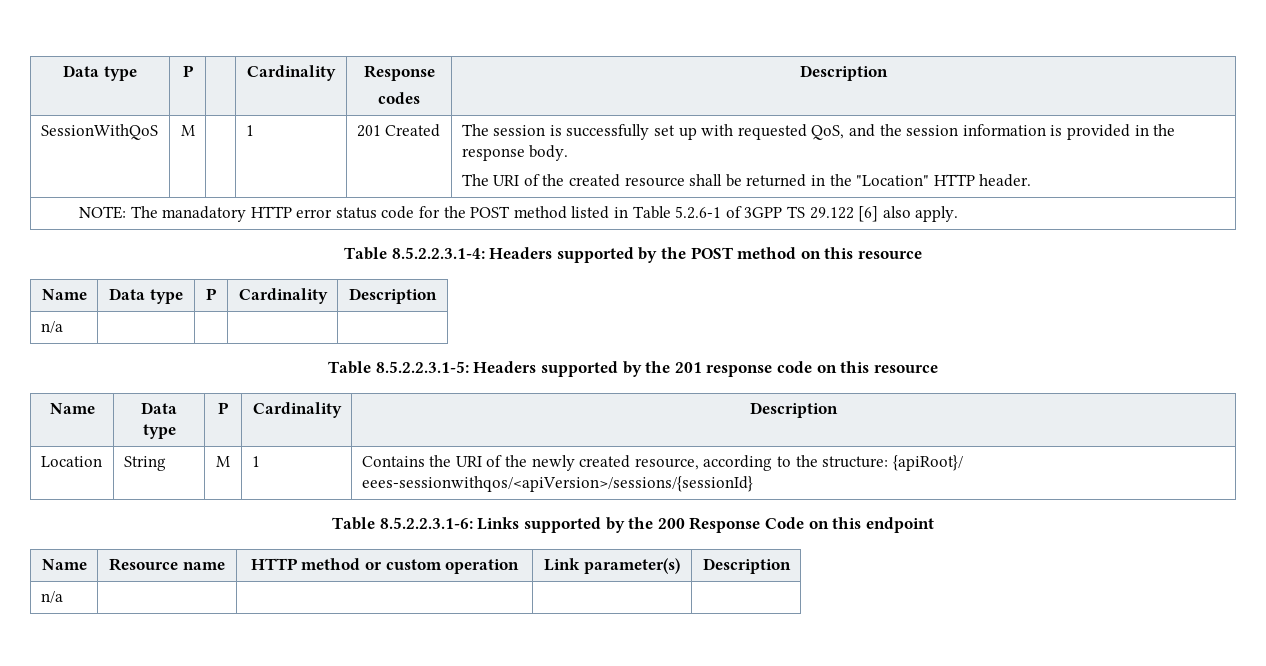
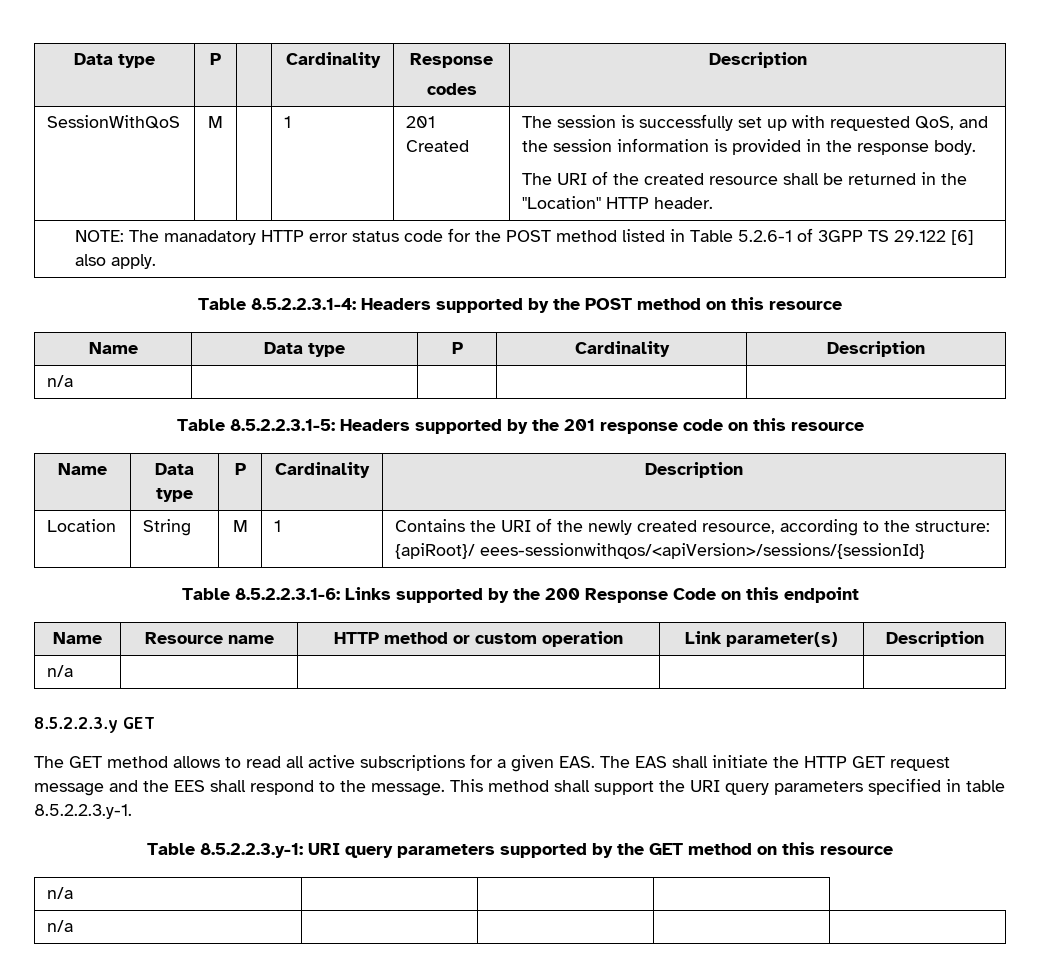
+ 8.5.2.2.3.y GET
+ The GET method allows to read all active subscriptions for a given EAS. The EAS shall initiate the HTTP GET request message and the EES shall respond to the message. This method shall support the URI query parameters specified in table 8.5.2.2.3.y-1.
+ Table 8.5.2.2.3.y-1: URI query parameters supported by the GET method on this resource
+ n/a | | |
+ n/a | | | |

